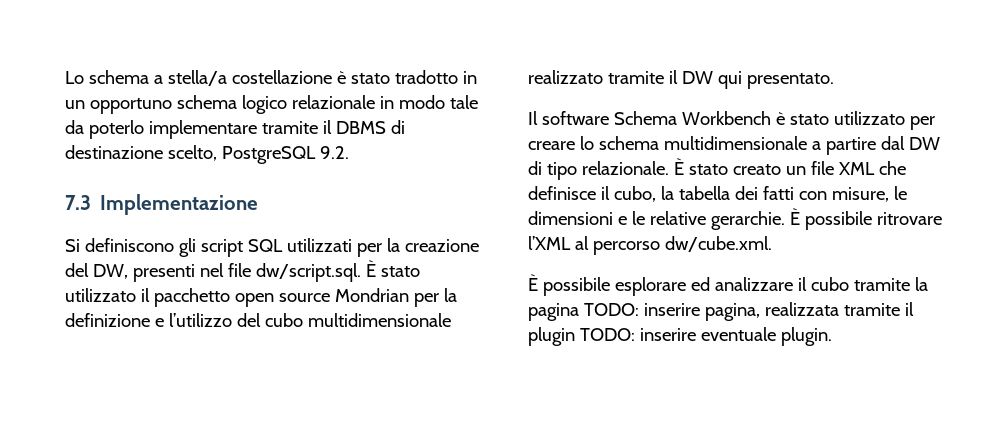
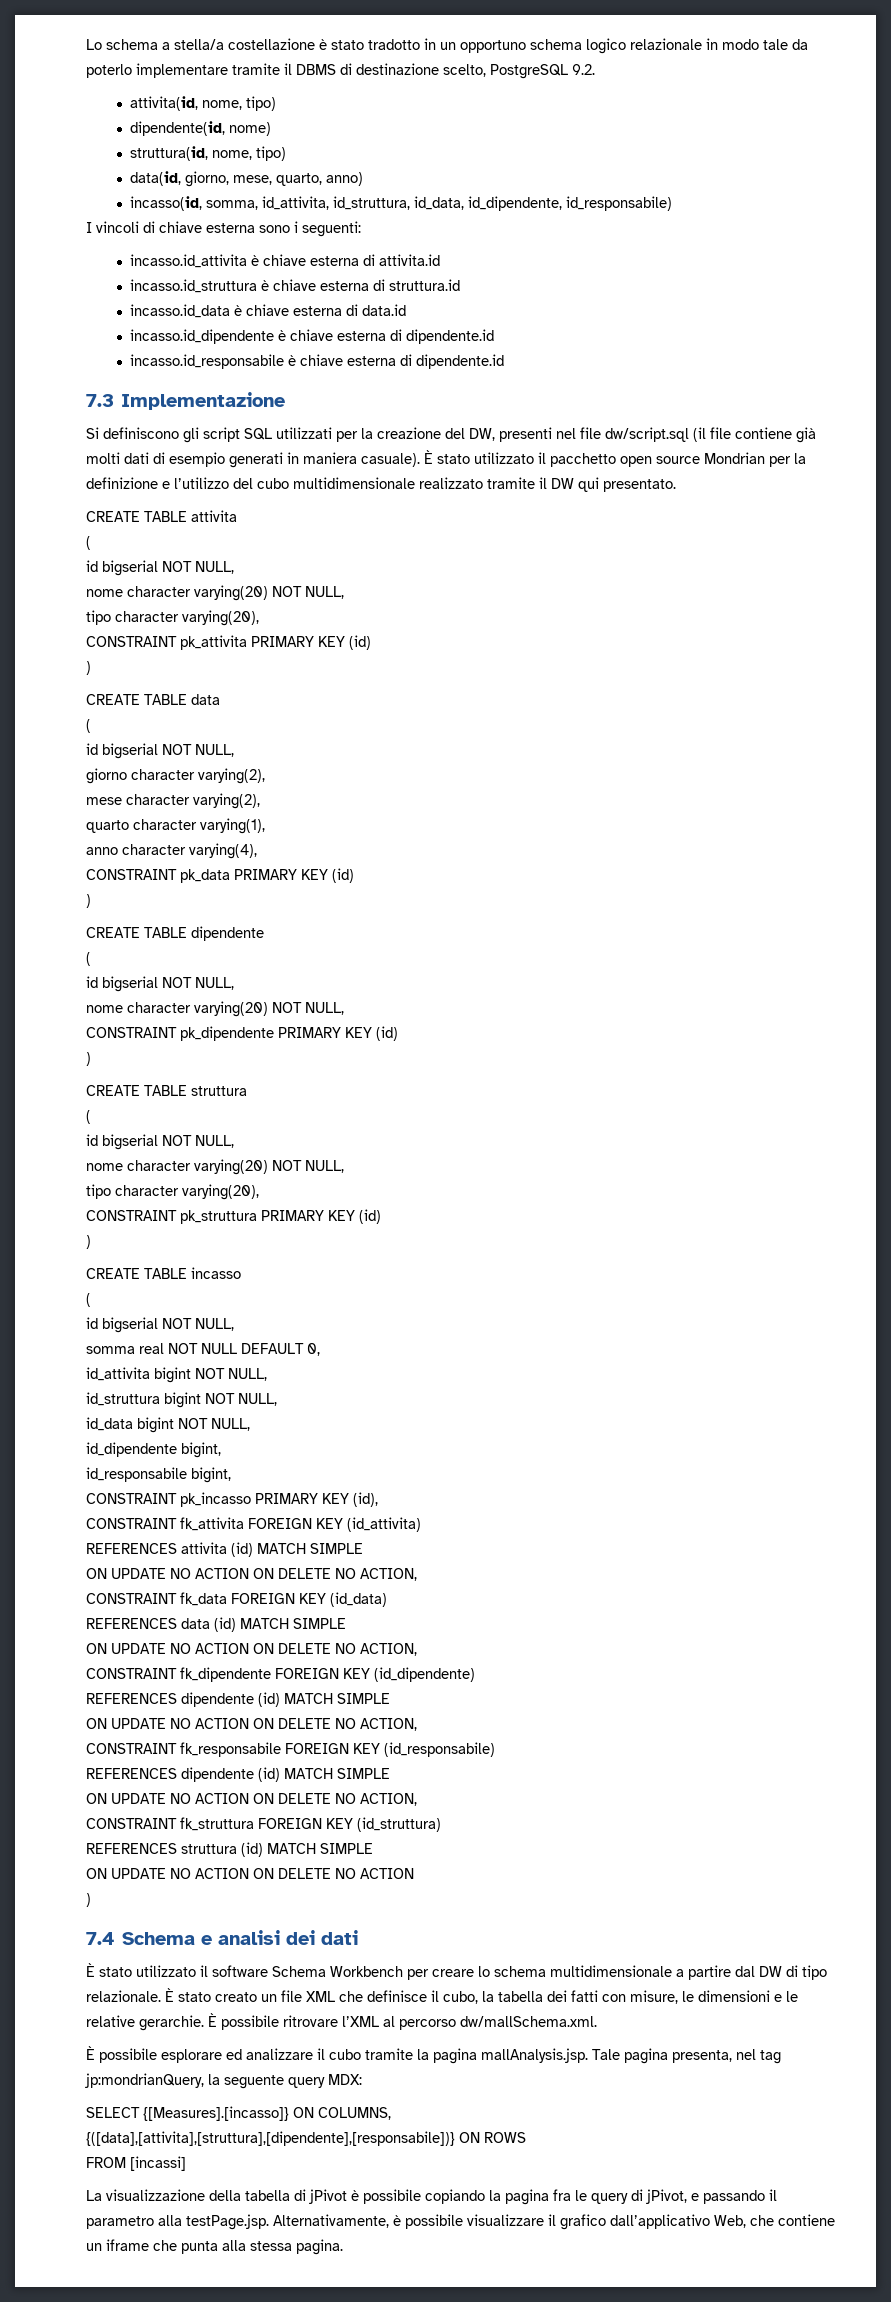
+ attivita(id, nome, tipo)
+ dipendente(id, nome)
+ struttura(id, nome, tipo)
+ data(id, giorno, mese, quarto, anno)
+ incasso(id, somma, id_attivita, id_struttura, id_data, id_dipendente, id_responsabile)
+ I vincoli di chiave esterna sono i seguenti:
+ incasso.id_attivita è chiave esterna di attivita.id
+ incasso.id_struttura è chiave esterna di struttura.id
+ incasso.id_data è chiave esterna di data.id
+ incasso.id_dipendente è chiave esterna di dipendente.id
+ incasso.id_responsabile è chiave esterna di dipendente.id
- Si definiscono gli script SQL utilizzati per la creazione del DW, presenti nel file dw/script.sql. È stato utilizzato il pacchetto open source Mondrian per la definizione e l’utilizzo del cubo multidimensionale realizzato tramite il DW qui presentato.
+ Si definiscono gli script SQL utilizzati per la creazione del DW, presenti nel file dw/script.sql (il file contiene già molti dati di esempio generati in maniera casuale). È stato utilizzato il pacchetto open source Mondrian per la definizione e l’utilizzo del cubo multidimensionale realizzato tramite il DW qui presentato.
- Il software Schema Workbench è stato utilizzato per creare lo schema multidimensionale a partire dal DW di tipo relazionale.
+ CREATE TABLE attivita
+ (
+ id bigserial NOT NULL,
+ nome character varying(20) NOT NULL,
+ tipo character varying(20),
+ CONSTRAINT pk_attivita PRIMARY KEY (id)
+ )
+ CREATE TABLE data
+ (
+ id bigserial NOT NULL,
+ giorno character varying(2),
+ mese character varying(2),
+ quarto character varying(1),
+ anno character varying(4),
+ CONSTRAINT pk_data PRIMARY KEY (id)
+ )
+ CREATE TABLE dipendente
+ (
+ id bigserial NOT NULL,
+ nome character varying(20) NOT NULL,
+ CONSTRAINT pk_dipendente PRIMARY KEY (id)
+ )
+ CREATE TABLE struttura
+ (
+ id bigserial NOT NULL,
+ nome character varying(20) NOT NULL,
+ tipo character varying(20),
+ CONSTRAINT pk_struttura PRIMARY KEY (id)
+ )
+ CREATE TABLE incasso
+ (
+ id bigserial NOT NULL,
+ somma real NOT NULL DEFAULT 0,
+ id_attivita bigint NOT NULL,
+ id_struttura bigint NOT NULL,
+ id_data bigint NOT NULL,
+ id_dipendente bigint,
+ id_responsabile bigint,
+ CONSTRAINT pk_incasso PRIMARY KEY (id),
+ CONSTRAINT fk_attivita FOREIGN KEY (id_attivita)
+ REFERENCES attivita (id) MATCH SIMPLE
+ ON UPDATE NO ACTION ON DELETE NO ACTION,
+ CONSTRAINT fk_data FOREIGN KEY (id_data)
+ REFERENCES data (id) MATCH SIMPLE
+ ON UPDATE NO ACTION ON DELETE NO ACTION,
+ CONSTRAINT fk_dipendente FOREIGN KEY (id_dipendente)
+ REFERENCES dipendente (id) MATCH SIMPLE
+ ON UPDATE NO ACTION ON DELETE NO ACTION,
+ CONSTRAINT fk_responsabile FOREIGN KEY (id_responsabile)
+ REFERENCES dipendente (id) MATCH SIMPLE
+ ON UPDATE NO ACTION ON DELETE NO ACTION,
+ CONSTRAINT fk_struttura FOREIGN KEY (id_struttura)
+ REFERENCES struttura (id) MATCH SIMPLE
+ ON UPDATE NO ACTION ON DELETE NO ACTION
+ )
+ 7.4 Schema e analisi dei dati
+ È stato utilizzato il software Schema Workbench per creare lo schema multidimensionale a partire dal DW di tipo relazionale.
- È possibile ritrovare l’XML al percorso dw/cube.xml.
+ È possibile ritrovare l’XML al percorso dw/mallSchema.xml.
- È possibile esplorare ed analizzare il cubo tramite la pagina TODO: inserire pagina, realizzata tramite il plugin TODO: inserire eventuale plugin.
+ È possibile esplorare ed analizzare il cubo tramite la pagina mallAnalysis.jsp. Tale pagina presenta, nel tag jp:mondrianQuery, la seguente query MDX:
+ SELECT {[Measures].[incasso]} ON COLUMNS,
+ {([data],[attivita],[struttura],[dipendente],[responsabile])} ON ROWS
+ FROM [incassi]
+ La visualizzazione della tabella di jPivot è possibile copiando la pagina fra le query di jPivot, e passando il parametro alla testPage.jsp. Alternativamente, è possibile visualizzare il grafico dall’applicativo Web, che contiene un iframe che punta alla stessa pagina.

